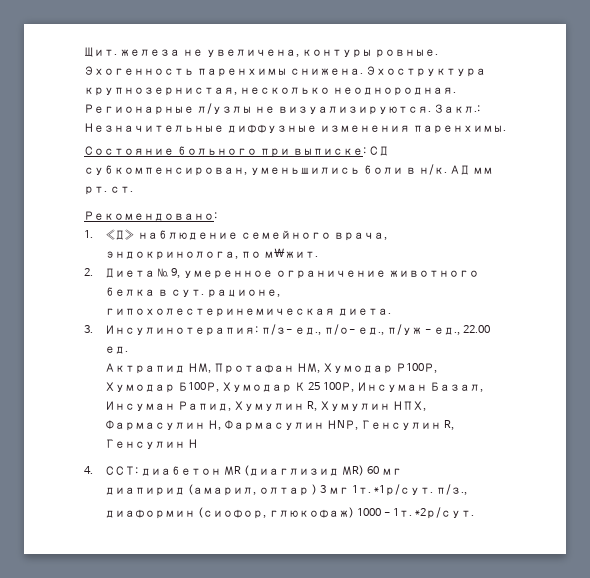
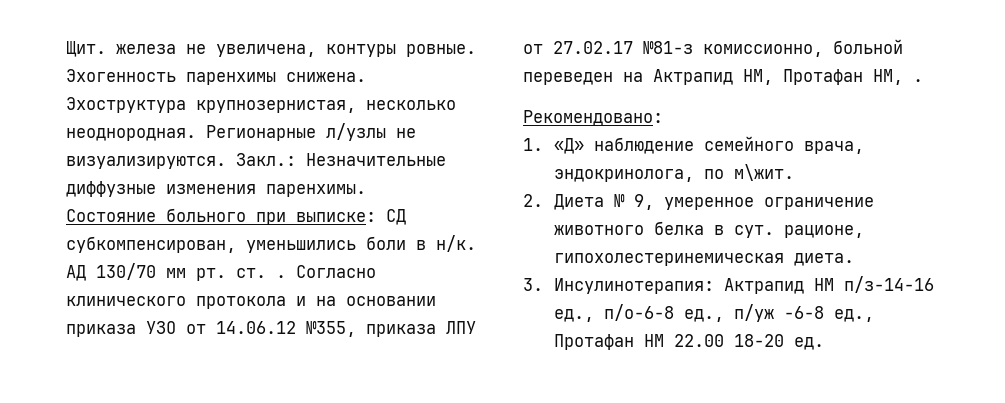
- АД мм рт. ст.
+ АД 130/70 мм рт. ст. . Согласно клинического протокола и на основании приказа УЗО от 14.06.12 №355, приказа ЛПУ от 27.02.17 №81-з комиссионно, больной переведен на Актрапид НМ, Протафан НМ, .
- 3. Инсулинотерапия: п/з- ед., п/о- ед., п/уж - ед., 22.00 ед.
- Актрапид НМ, Протафан НМ, Хумодар Р100Р, Хумодар Б100Р, Хумодар К 25 100Р, Инсуман Базал, Инсуман Рапид, Хумулин R, Хумулин НПХ, Фармасулин Н, Фармасулин НNР, Генсулин R, Генсулин Н
- 4. ССТ: диабетон МR (диаглизид МR) 60 мг
- диапирид (амарил, олтар ) 3 мг 1т. *1р/сут. п/з.,
- диаформин (сиофор, глюкофаж) 1000 - 1т. *2р/сут.
+ 3. Инсулинотерапия: Актрапид НМ п/з-14-16 ед., п/о-6-8 ед., п/уж -6-8 ед., Протафан НМ 22.00 18-20 ед.

